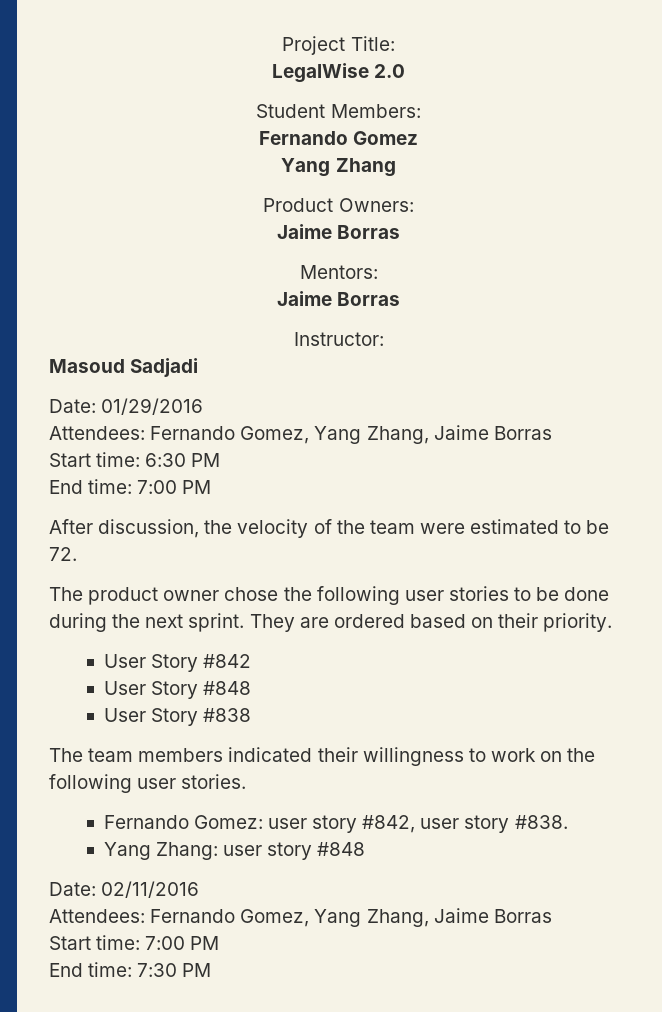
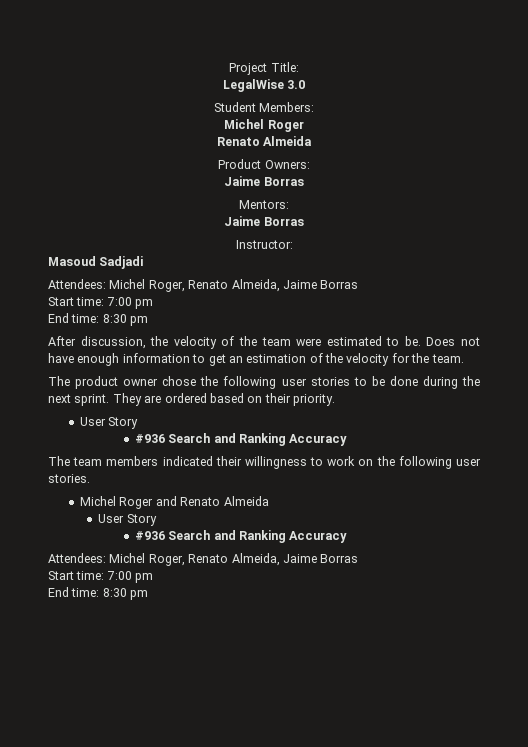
- LegalWise 2.0
+ LegalWise 3.0
  Student Members:
- Fernando Gomez
- Yang Zhang
+ Michel Roger
+ Renato Almeida
  Masoud Sadjadi
- Date: 01/29/2016
- Attendees: Fernando Gomez, Yang Zhang, Jaime Borras
- Start time: 6:30 PM
- End time: 7:00 PM
+ Attendees: Michel Roger, Renato Almeida, Jaime Borras
+ Start time: 7:00 pm
+ End time: 8:30 pm
- After discussion, the velocity of the team were estimated to be 72.
+ After discussion, the velocity of the team were estimated to be. Does not have enough information to get an estimation of the velocity for the team.
  They are ordered based on their priority.
- User Story #842
- User Story #848
- User Story #838
+ User Story
+ #936 Search and Ranking Accuracy
- Fernando Gomez: user story #842, user story #838.
- Yang Zhang: user story #848
- Date: 02/11/2016
- Attendees: Fernando Gomez, Yang Zhang, Jaime Borras
- Start time: 7:00 PM
- End time: 7:30 PM
+ Michel Roger and Renato Almeida
+ User Story
+ #936 Search and Ranking Accuracy
+ Attendees: Michel Roger, Renato Almeida, Jaime Borras
+ Start time: 7:00 pm
+ End time: 8:30 pm

